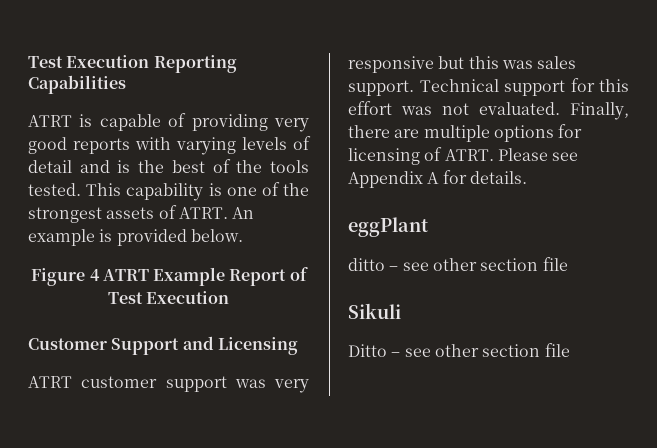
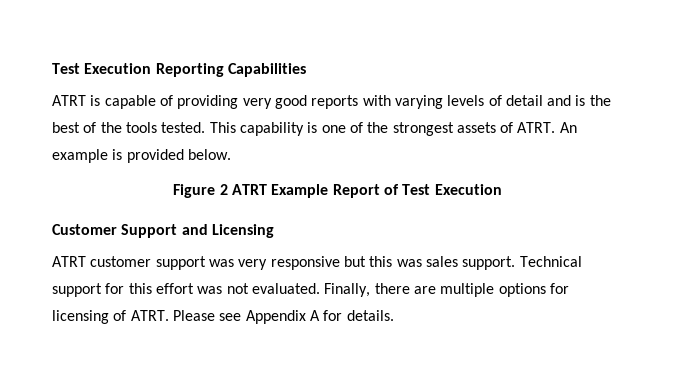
- Figure 4 ATRT Example Report of Test Execution
+ Figure 2 ATRT Example Report of Test Execution
- eggPlant
- ditto – see other section file
- Sikuli
- Ditto – see other section file

